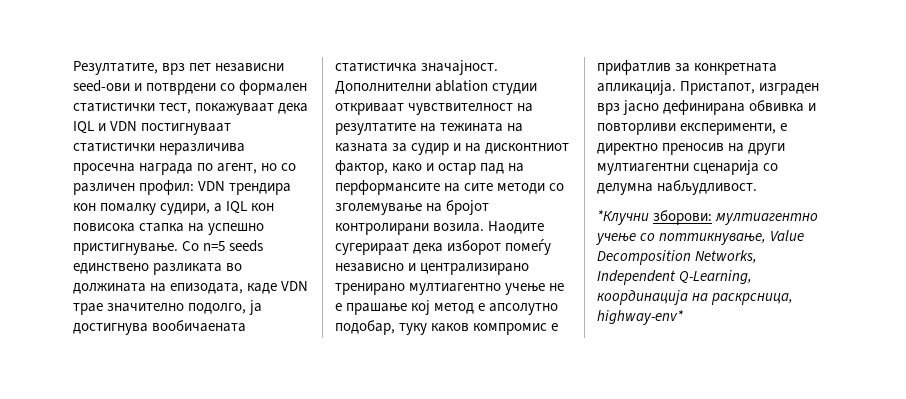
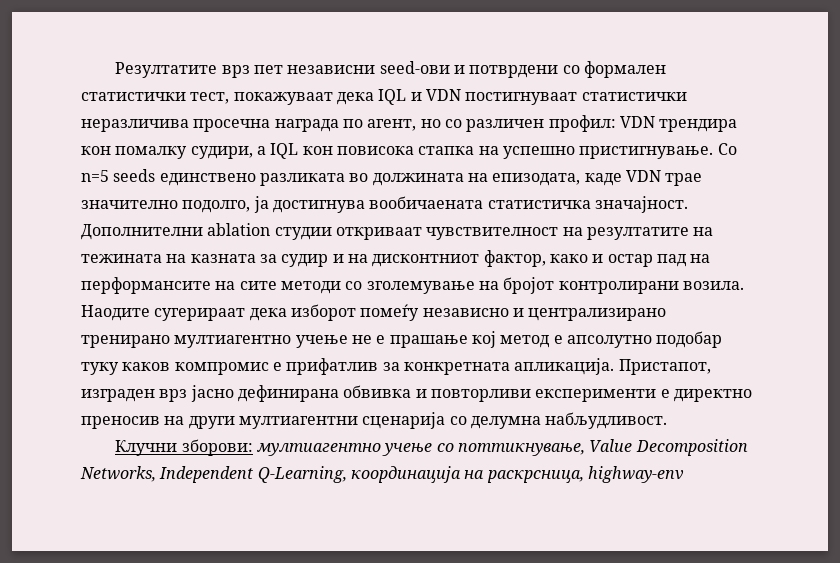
- Резултатите, врз пет независни seed-ови и потврдени со формален статистички тест, покажуваат дека IQL и VDN постигнуваат статистички неразличива просечна награда по агент, но со различен профил: VDN трендира кон помалку судири, а IQL кон повисока стапка на успешно пристигнување.
+ Резултатите врз пет независни seed-ови и потврдени со формален статистички тест, покажуваат дека IQL и VDN постигнуваат статистички неразличива просечна награда по агент, но со различен профил: VDN трендира кон помалку судири, а IQL кон повисока стапка на успешно пристигнување.
- Наодите сугерираат дека изборот помеѓу независно и централизирано тренирано мултиагентно учење не е прашање кој метод е апсолутно подобар, туку каков компромис е прифатлив за конкретната апликација.
+ Наодите сугерираат дека изборот помеѓу независно и централизирано тренирано мултиагентно учење не е прашање кој метод е апсолутно подобар туку каков компромис е прифатлив за конкретната апликација.
- Пристапот, изграден врз јасно дефинирана обвивка и повторливи експерименти, е директно преносив на други мултиагентни сценарија со делумна набљудливост.
+ Пристапот, изграден врз јасно дефинирана обвивка и повторливи експерименти е директно преносив на други мултиагентни сценарија со делумна набљудливост.
- *Клучни зборови: мултиагентно учење со поттикнување, Value Decomposition Networks, Independent Q-Learning, координација на раскрсница, highway-env*
+ Клучни зборови: мултиагентно учење со поттикнување, Value Decomposition Networks, Independent Q-Learning, координација на раскрсница, highway-env

